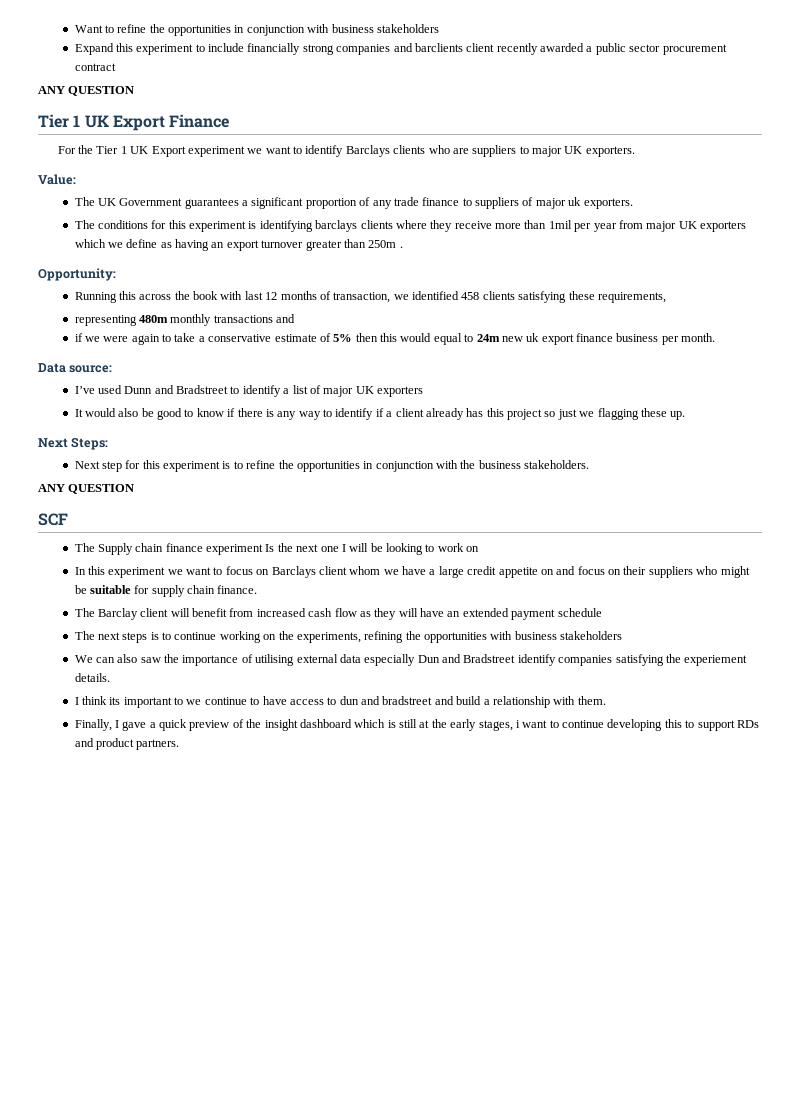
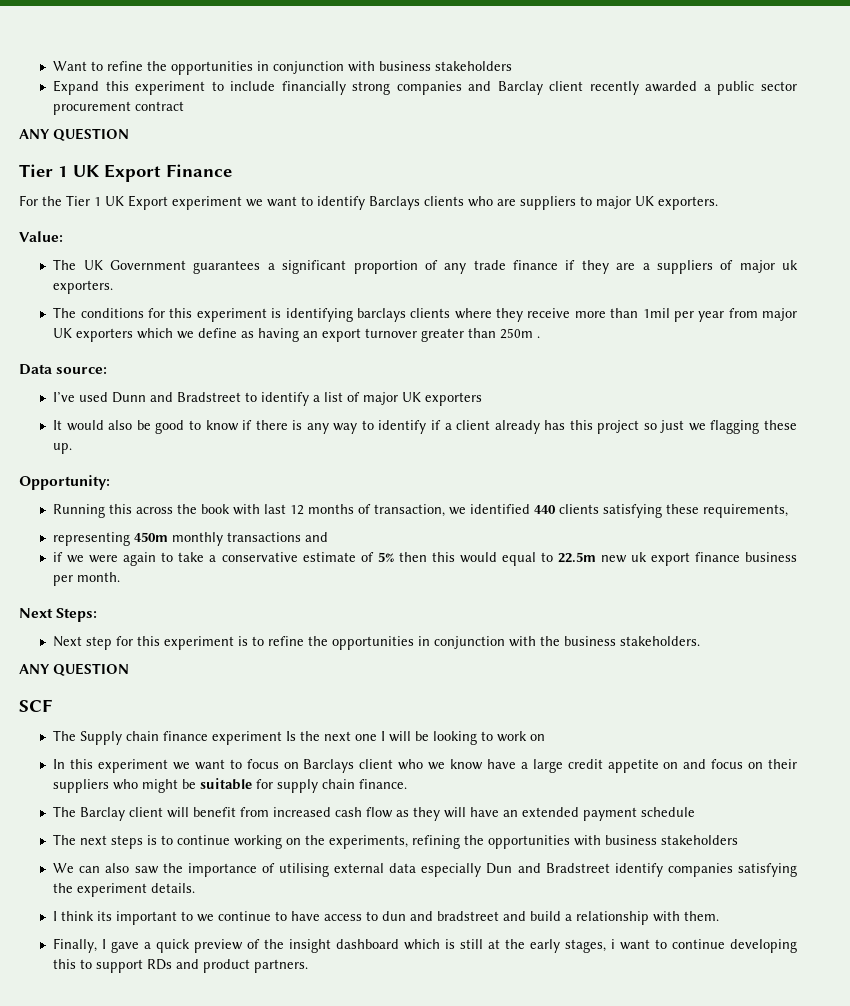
- Expand this experiment to include financially strong companies and barclients client recently awarded a public sector procurement contract
+ Expand this experiment to include financially strong companies and Barclay client recently awarded a public sector procurement contract
- The UK Government guarantees a significant proportion of any trade finance to suppliers of major uk exporters.
+ The UK Government guarantees a significant proportion of any trade finance if they are a suppliers of major uk exporters.
- Opportunity:
- Running this across the book with last 12 months of transaction, we identified 458 clients satisfying these requirements,
- representing 480m monthly transactions and
- if we were again to take a conservative estimate of 5% then this would equal to 24m new uk export finance business per month.
+ Opportunity:
+ Running this across the book with last 12 months of transaction, we identified 440 clients satisfying these requirements,
+ representing 450m monthly transactions and
+ if we were again to take a conservative estimate of 5% then this would equal to 22.5m new uk export finance business per month.
- In this experiment we want to focus on Barclays client whom we have a large credit appetite on and focus on their suppliers who might be suitable for supply chain finance.
+ In this experiment we want to focus on Barclays client who we know have a large credit appetite on and focus on their suppliers who might be suitable for supply chain finance.
- We can also saw the importance of utilising external data especially Dun and Bradstreet identify companies satisfying the experiement details.
+ We can also saw the importance of utilising external data especially Dun and Bradstreet identify companies satisfying the experiment details.

